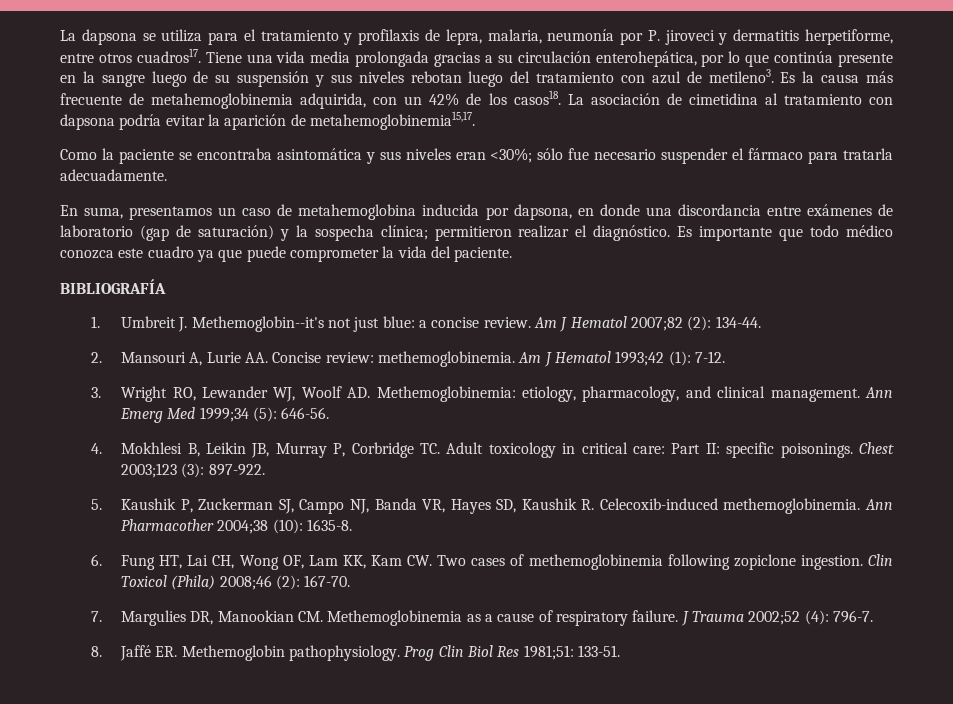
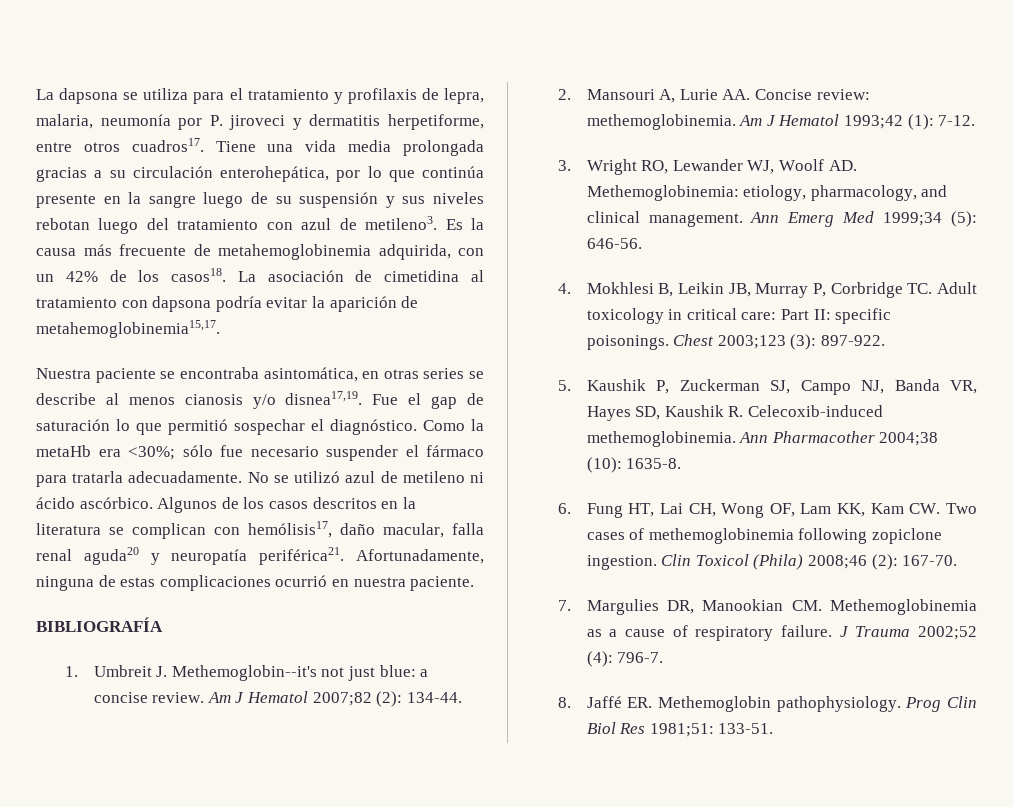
- Como la paciente se encontraba asintomática y sus niveles eran <30%; sólo fue necesario suspender el fármaco para tratarla adecuadamente.
- En suma, presentamos un caso de metahemoglobina inducida por dapsona, en donde una discordancia entre exámenes de laboratorio (gap de saturación) y la sospecha clínica; permitieron realizar el diagnóstico. Es importante que todo médico conozca este cuadro ya que puede comprometer la vida del paciente.
+ Nuestra paciente se encontraba asintomática, en otras series se describe al menos cianosis y/o disnea17,19. Fue el gap de saturación lo que permitió sospechar el diagnóstico. Como la metaHb era <30%; sólo fue necesario suspender el fármaco para tratarla adecuadamente. No se utilizó azul de metileno ni ácido ascórbico. Algunos de los casos descritos en la literatura se complican con hemólisis17, daño macular, falla renal aguda20 y neuropatía periférica21. Afortunadamente, ninguna de estas complicaciones ocurrió en nuestra paciente.

